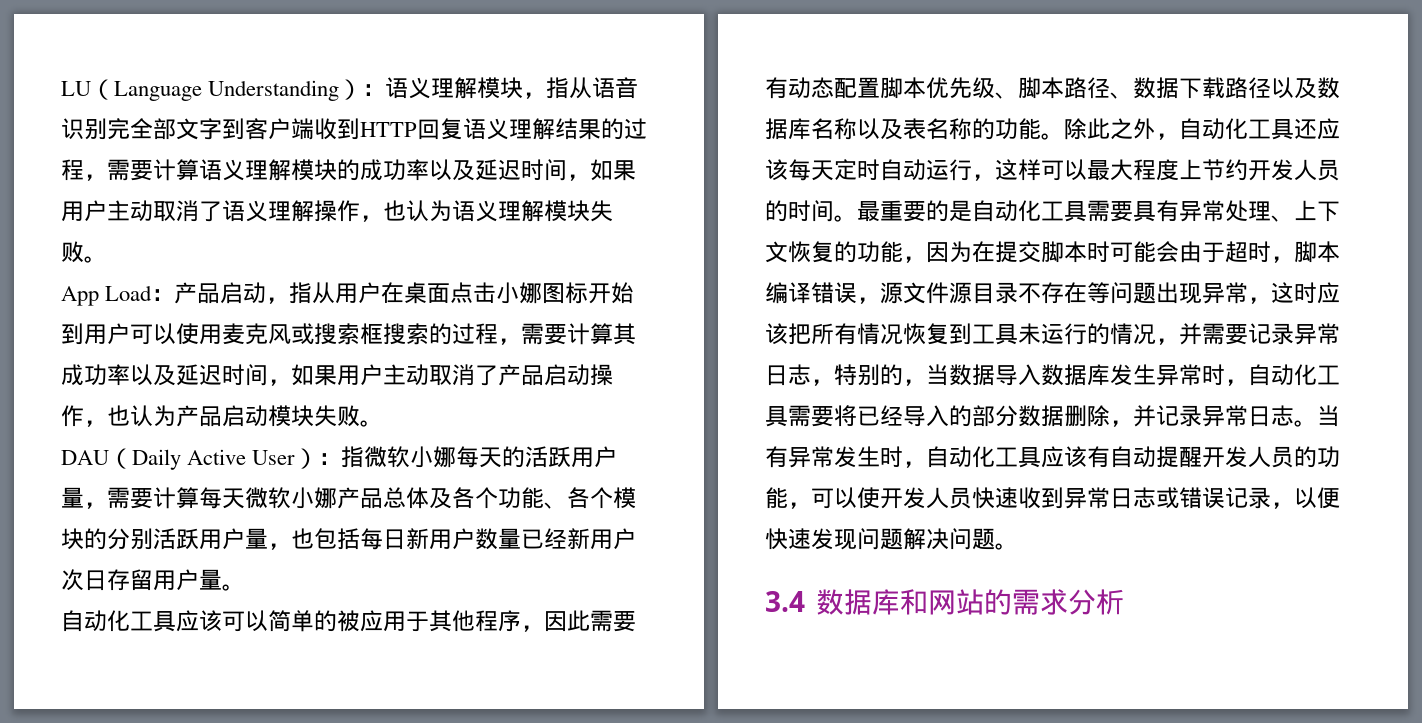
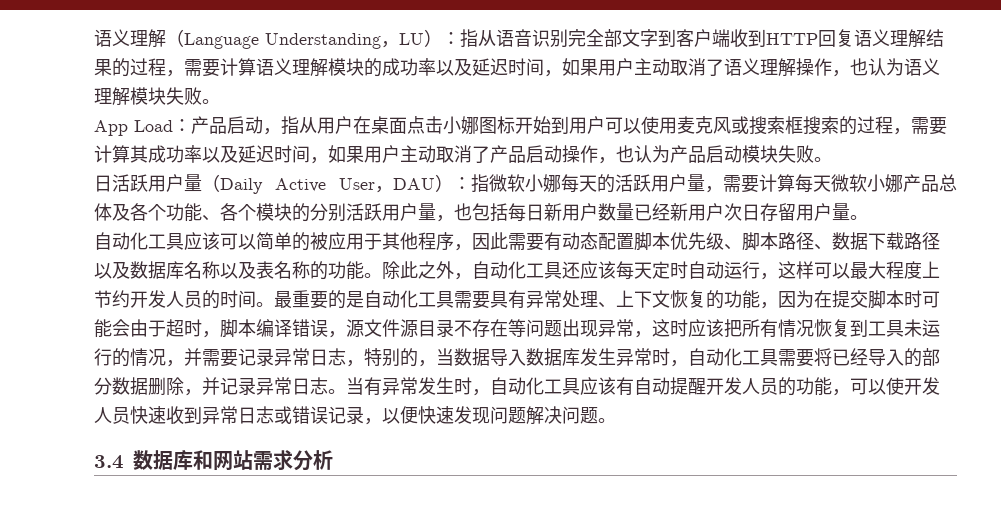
- LU（Language Understanding）：语义理解模块，指从语音识别完全部文字到客户端收到HTTP回复语义理解结果的过程，需要计算语义理解模块的成功率以及延迟时间，如果用户主动取消了语义理解操作，也认为语义理解模块失败。
+ 语义理解（Language Understanding，LU）：指从语音识别完全部文字到客户端收到HTTP回复语义理解结果的过程，需要计算语义理解模块的成功率以及延迟时间，如果用户主动取消了语义理解操作，也认为语义理解模块失败。
- DAU（Daily Active User）：指微软小娜每天的活跃用户量，需要计算每天微软小娜产品总体及各个功能、各个模块的分别活跃用户量，也包括每日新用户数量已经新用户次日存留用户量。
+ 日活跃用户量（Daily Active User，DAU）：指微软小娜每天的活跃用户量，需要计算每天微软小娜产品总体及各个功能、各个模块的分别活跃用户量，也包括每日新用户数量已经新用户次日存留用户量。
- 3.4数据库和网站的需求分析
+ 3.4数据库和网站需求分析

